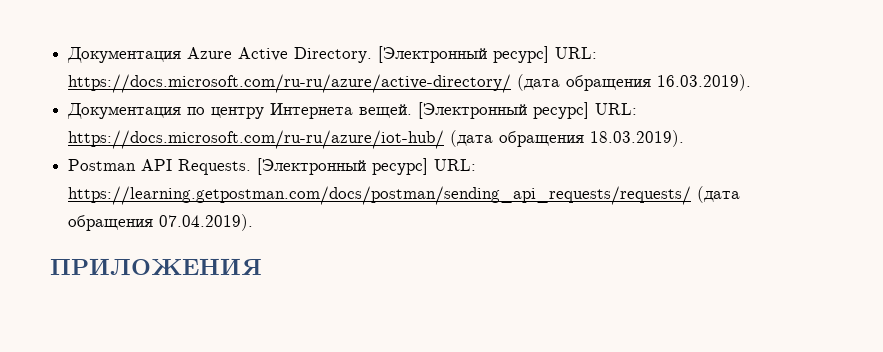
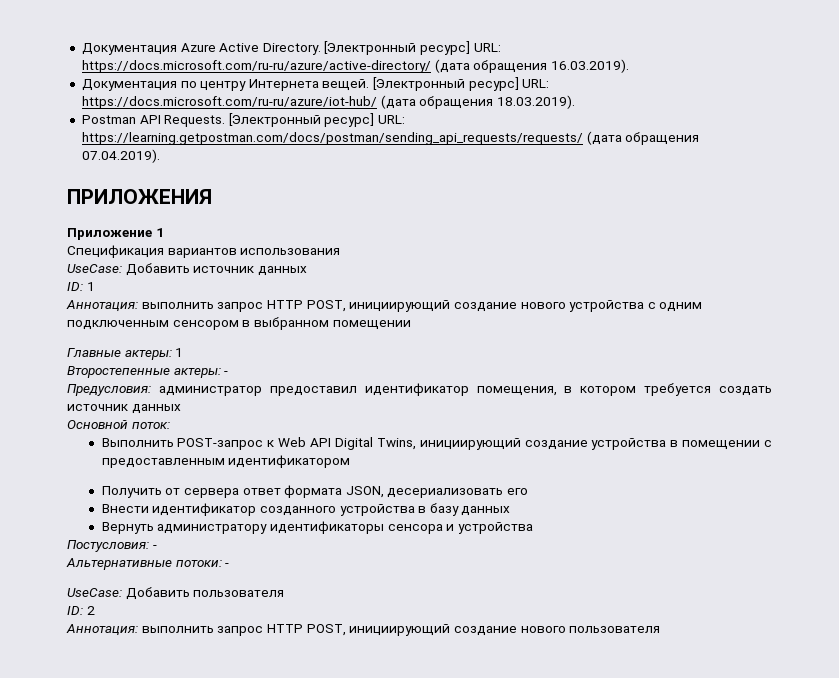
+ Приложение 1
+ Спецификация вариантов использования
+ UseCase: Добавить источник данных
+ ID: 1
+ Аннотация: выполнить запрос HTTP POST, инициирующий создание нового устройства с одним подключенным сенсором в выбранном помещении
+ Главные актеры: 1
+ Второстепенные актеры: -
+ Предусловия: администратор предоставил идентификатор помещения, в котором требуется создать источник данных
+ Основной поток:
+ Выполнить POST-запрос к Web API Digital Twins, инициирующий создание устройства в помещении с предоставленным идентификатором
+ Получить от сервера ответ формата JSON, десериализовать его
+ Внести идентификатор созданного устройства в базу данных
+ Вернуть администратору идентификаторы сенсора и устройства
+ Постусловия: -
+ Альтернативные потоки: -
+ UseCase: Добавить пользователя
+ ID: 2
+ Аннотация: выполнить запрос HTTP POST, инициирующий создание нового пользователя

